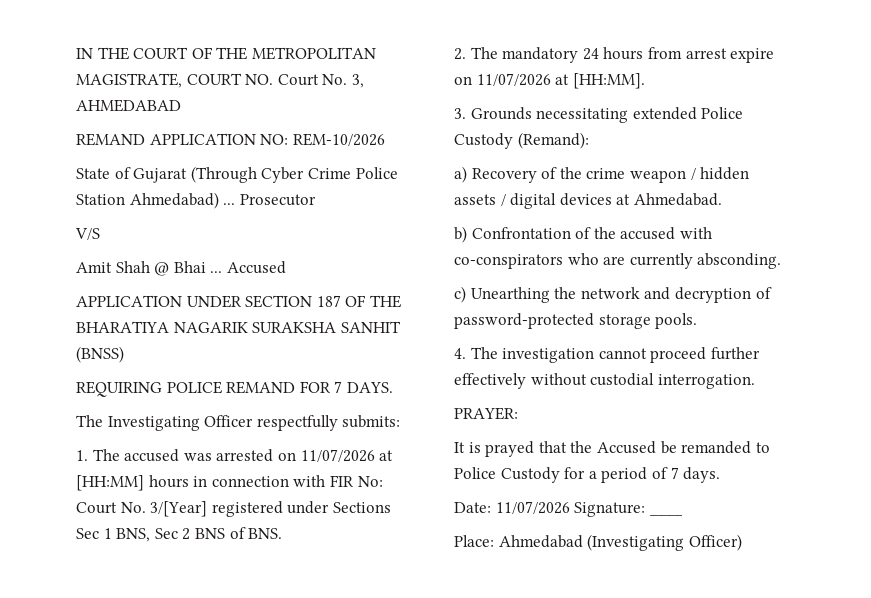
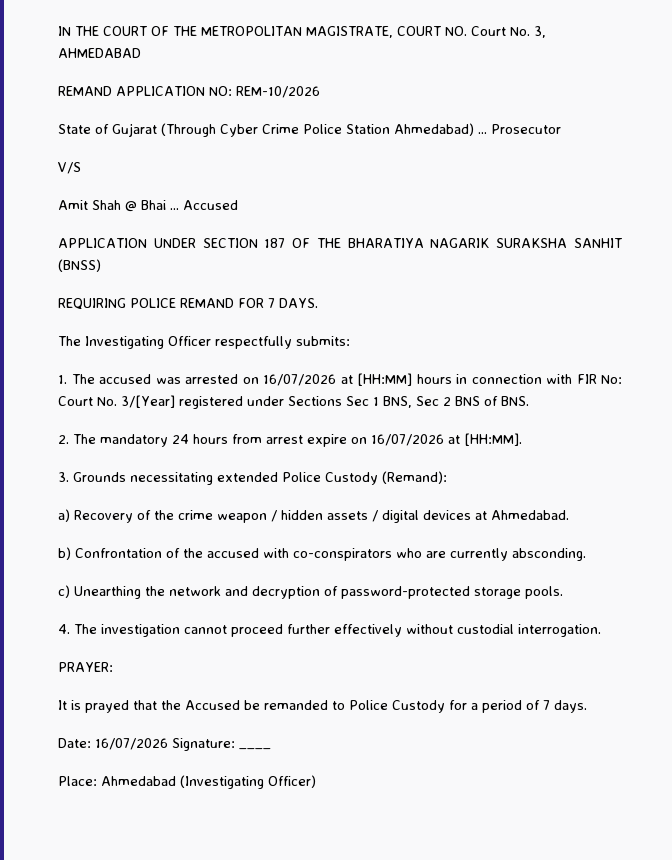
- 1. The accused was arrested on 11/07/2026 at [HH:MM] hours in connection with FIR No: Court No. 3/[Year] registered under Sections Sec 1 BNS, Sec 2 BNS of BNS.
+ 1. The accused was arrested on 16/07/2026 at [HH:MM] hours in connection with FIR No: Court No. 3/[Year] registered under Sections Sec 1 BNS, Sec 2 BNS of BNS.
- 2. The mandatory 24 hours from arrest expire on 11/07/2026 at [HH:MM].
+ 2. The mandatory 24 hours from arrest expire on 16/07/2026 at [HH:MM].
- Date: 11/07/2026 Signature: ____
+ Date: 16/07/2026 Signature: ____

